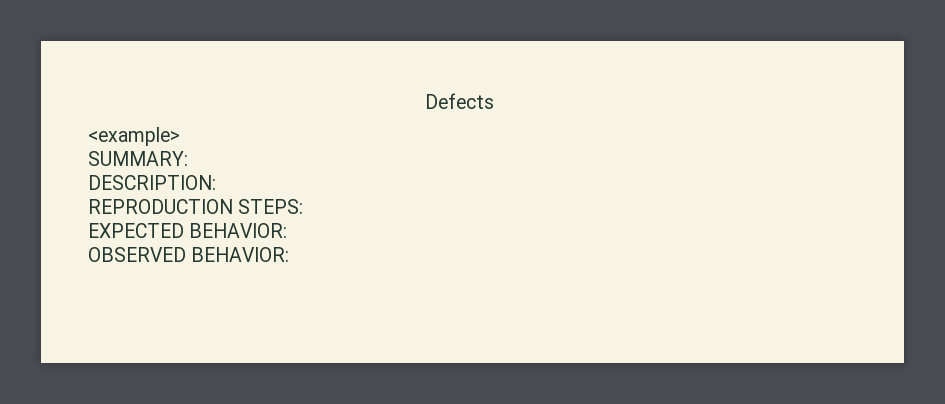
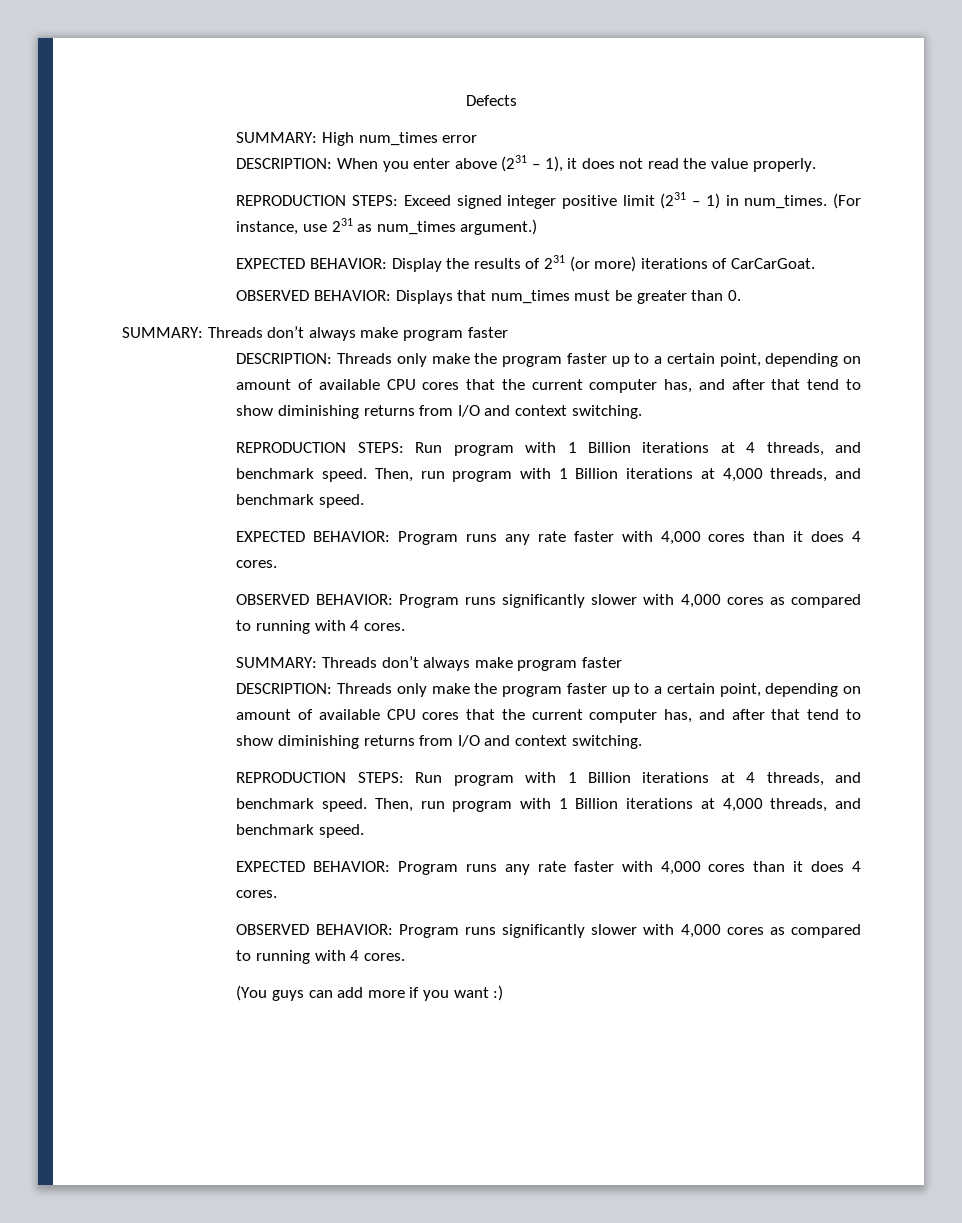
- <example>
- SUMMARY:
- DESCRIPTION:
- REPRODUCTION STEPS:
- EXPECTED BEHAVIOR:
- OBSERVED BEHAVIOR:
+ SUMMARY: High num_times error
+ DESCRIPTION: When you enter above (231 – 1), it does not read the value properly.
+ REPRODUCTION STEPS: Exceed signed integer positive limit (231 – 1) in num_times. (For instance, use 231 as num_times argument.)
+ EXPECTED BEHAVIOR: Display the results of 231 (or more) iterations of CarCarGoat.
+ OBSERVED BEHAVIOR: Displays that num_times must be greater than 0.
+ SUMMARY: Threads don’t always make program faster
+ DESCRIPTION: Threads only make the program faster up to a certain point, depending on amount of available CPU cores that the current computer has, and after that tend to show diminishing returns from I/O and context switching.
+ REPRODUCTION STEPS: Run program with 1 Billion iterations at 4 threads, and benchmark speed. Then, run program with 1 Billion iterations at 4,000 threads, and benchmark speed.
+ EXPECTED BEHAVIOR: Program runs any rate faster with 4,000 cores than it does 4 cores.
+ OBSERVED BEHAVIOR: Program runs significantly slower with 4,000 cores as compared to running with 4 cores.
+ SUMMARY: Threads don’t always make program faster
+ DESCRIPTION: Threads only make the program faster up to a certain point, depending on amount of available CPU cores that the current computer has, and after that tend to show diminishing returns from I/O and context switching.
+ REPRODUCTION STEPS: Run program with 1 Billion iterations at 4 threads, and benchmark speed. Then, run program with 1 Billion iterations at 4,000 threads, and benchmark speed.
+ EXPECTED BEHAVIOR: Program runs any rate faster with 4,000 cores than it does 4 cores.
+ OBSERVED BEHAVIOR: Program runs significantly slower with 4,000 cores as compared to running with 4 cores.
+ (You guys can add more if you want :)

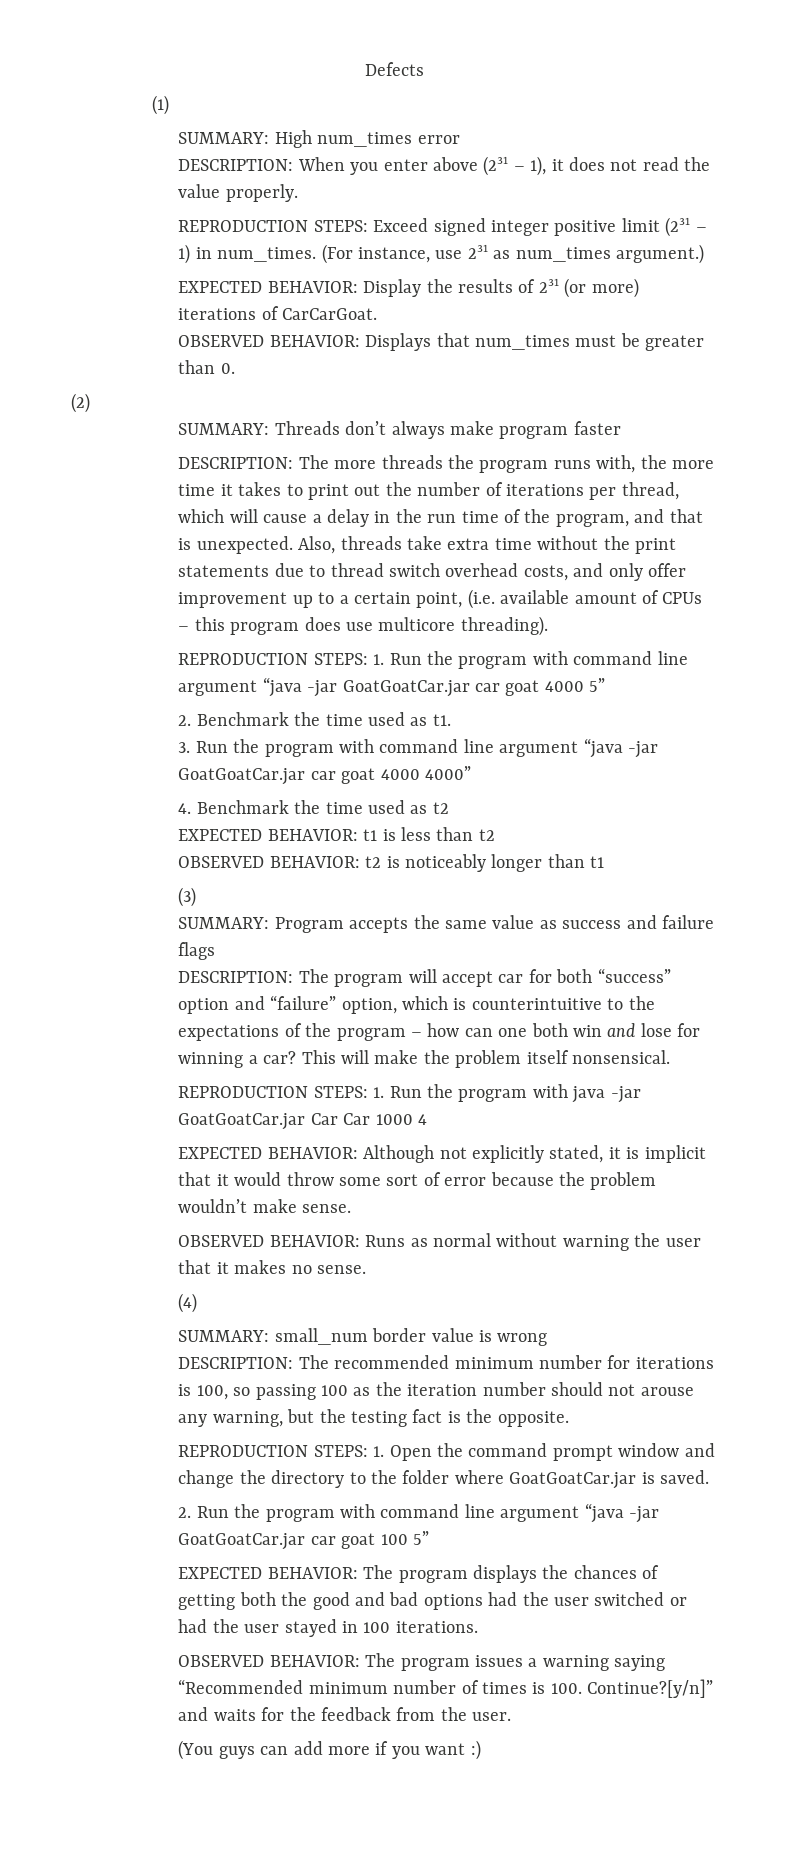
+ (1)
  OBSERVED BEHAVIOR: Displays that num_times must be greater than 0.
+ (2)
  SUMMARY: Threads don’t always make program faster
- DESCRIPTION: Threads only make the program faster up to a certain point, depending on amount of available CPU cores that the current computer has, and after that tend to show diminishing returns from I/O and context switching.
- REPRODUCTION STEPS: Run program with 1 Billion iterations at 4 threads, and benchmark speed. Then, run program with 1 Billion iterations at 4,000 threads, and benchmark speed.
- EXPECTED BEHAVIOR: Program runs any rate faster with 4,000 cores than it does 4 cores.
- OBSERVED BEHAVIOR: Program runs significantly slower with 4,000 cores as compared to running with 4 cores.
- SUMMARY: Threads don’t always make program faster
- DESCRIPTION: Threads only make the program faster up to a certain point, depending on amount of available CPU cores that the current computer has, and after that tend to show diminishing returns from I/O and context switching.
- REPRODUCTION STEPS: Run program with 1 Billion iterations at 4 threads, and benchmark speed. Then, run program with 1 Billion iterations at 4,000 threads, and benchmark speed.
- EXPECTED BEHAVIOR: Program runs any rate faster with 4,000 cores than it does 4 cores.
- OBSERVED BEHAVIOR: Program runs significantly slower with 4,000 cores as compared to running with 4 cores.
+ DESCRIPTION: The more threads the program runs with, the more time it takes to print out the number of iterations per thread, which will cause a delay in the run time of the program, and that is unexpected. Also, threads take extra time without the print statements due to thread switch overhead costs, and only offer improvement up to a certain point, (i.e. available amount of CPUs – this program does use multicore threading).
+ REPRODUCTION STEPS: 1. Run the program with command line argument “java -jar GoatGoatCar.jar car goat 4000 5”
+ 2. Benchmark the time used as t1.
+ 3. Run the program with command line argument “java -jar GoatGoatCar.jar car goat 4000 4000”
+ 4. Benchmark the time used as t2
+ EXPECTED BEHAVIOR: t1 is less than t2
+ OBSERVED BEHAVIOR: t2 is noticeably longer than t1
+ (3)
+ SUMMARY: Program accepts the same value as success and failure flags
+ DESCRIPTION: The program will accept car for both “success” option and “failure” option, which is counterintuitive to the expectations of the program – how can one both win and lose for winning a car? This will make the problem itself nonsensical.
+ REPRODUCTION STEPS: 1. Run the program with java -jar GoatGoatCar.jar Car Car 1000 4
+ EXPECTED BEHAVIOR: Although not explicitly stated, it is implicit that it would throw some sort of error because the problem wouldn’t make sense.
+ OBSERVED BEHAVIOR: Runs as normal without warning the user that it makes no sense.
+ (4)
+ SUMMARY: small_num border value is wrong
+ DESCRIPTION: The recommended minimum number for iterations is 100, so passing 100 as the iteration number should not arouse any warning, but the testing fact is the opposite.
+ REPRODUCTION STEPS: 1. Open the command prompt window and change the directory to the folder where GoatGoatCar.jar is saved.
+ 2. Run the program with command line argument “java -jar GoatGoatCar.jar car goat 100 5”
+ EXPECTED BEHAVIOR: The program displays the chances of getting both the good and bad options had the user switched or had the user stayed in 100 iterations.
+ OBSERVED BEHAVIOR: The program issues a warning saying “Recommended minimum number of times is 100. Continue?[y/n]” and waits for the feedback from the user.

